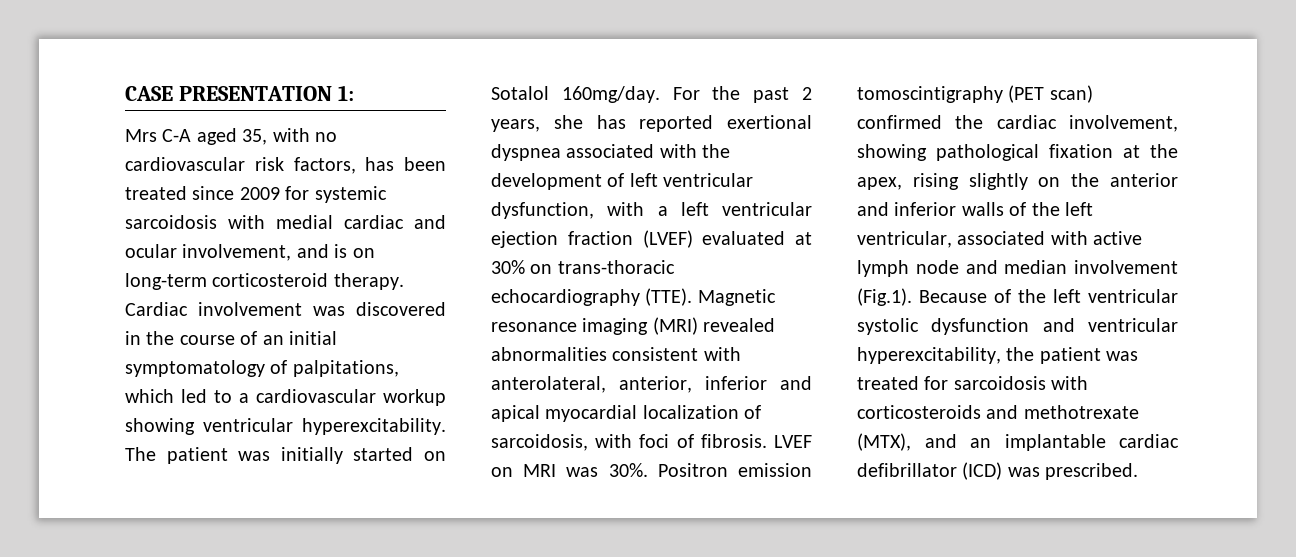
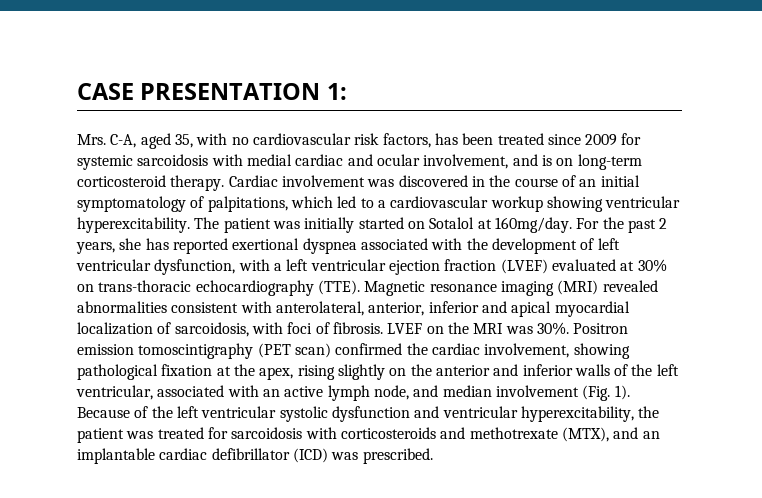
- Mrs C-A aged 35, with no cardiovascular risk factors, has been treated since 2009 for systemic sarcoidosis with medial cardiac and ocular involvement, and is on long-term corticosteroid therapy.
+ Mrs. C-A, aged 35, with no cardiovascular risk factors, has been treated since 2009 for systemic sarcoidosis with medial cardiac and ocular involvement, and is on long-term corticosteroid therapy.
- The patient was initially started on Sotalol 160mg/day.
+ The patient was initially started on Sotalol at 160mg/day.
- LVEF on MRI was 30%.
+ LVEF on the MRI was 30%.
- Positron emission tomoscintigraphy (PET scan) confirmed the cardiac involvement, showing pathological fixation at the apex, rising slightly on the anterior and inferior walls of the left ventricular, associated with active lymph node and median involvement (Fig.1). Because of the left ventricular systolic dysfunction and ventricular hyperexcitability, the patient was treated for sarcoidosis with corticosteroids and methotrexate (MTX), and an implantable cardiac defibrillator (ICD) was prescribed.
+ Positron emission tomoscintigraphy (PET scan) confirmed the cardiac involvement, showing pathological fixation at the apex, rising slightly on the anterior and inferior walls of the left ventricular, associated with an active lymph node, and median involvement (Fig. 1). Because of the left ventricular systolic dysfunction and ventricular hyperexcitability, the patient was treated for sarcoidosis with corticosteroids and methotrexate (MTX), and an implantable cardiac defibrillator (ICD) was prescribed.

